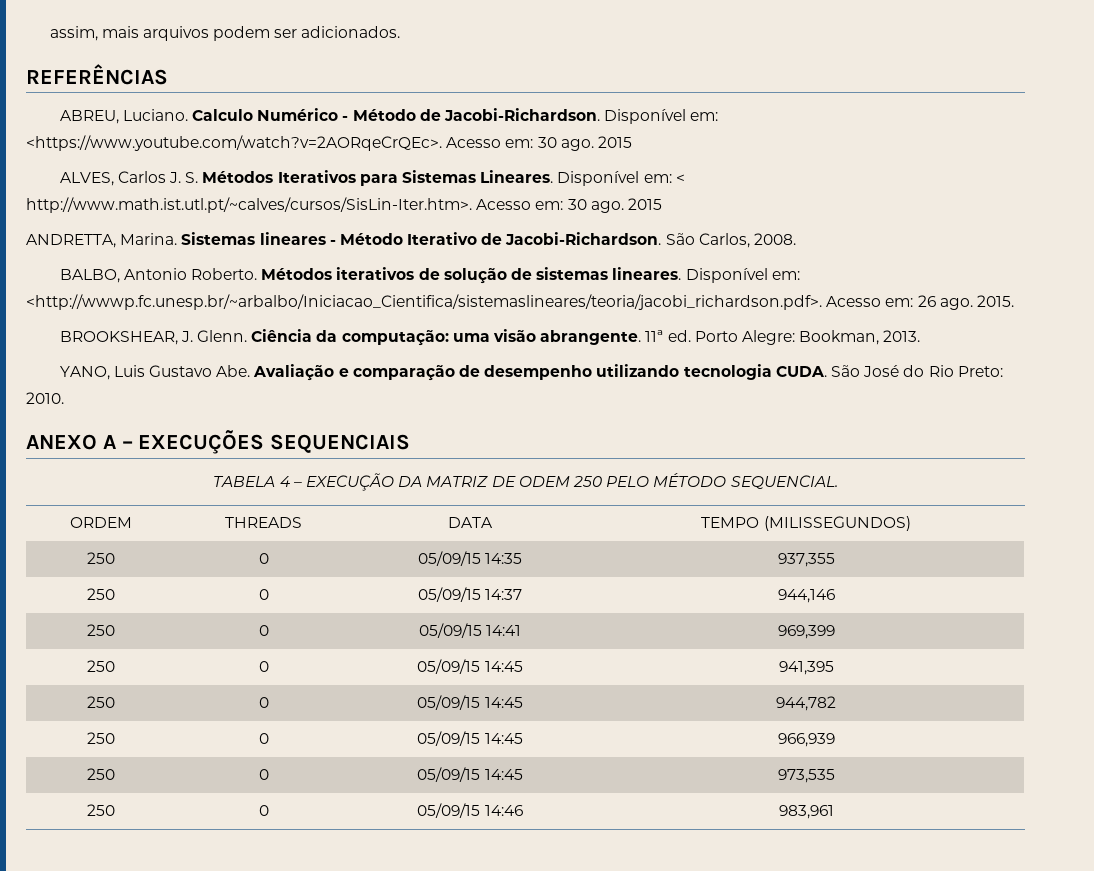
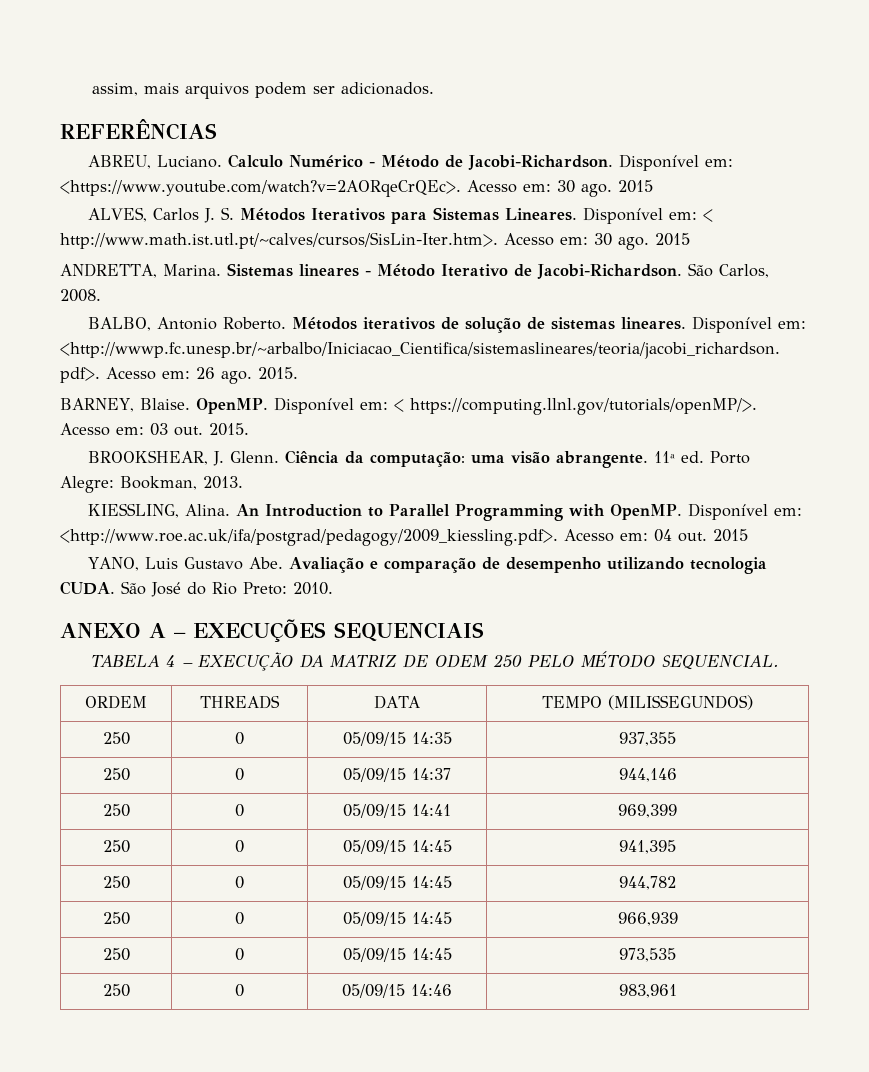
+ BARNEY, Blaise. OpenMP. Disponível em: < https://computing.llnl.gov/tutorials/openMP/>. Acesso em: 03 out. 2015.
+ KIESSLING, Alina. An Introduction to Parallel Programming with OpenMP. Disponível em: <http://www.roe.ac.uk/ifa/postgrad/pedagogy/2009_kiessling.pdf>. Acesso em: 04 out. 2015

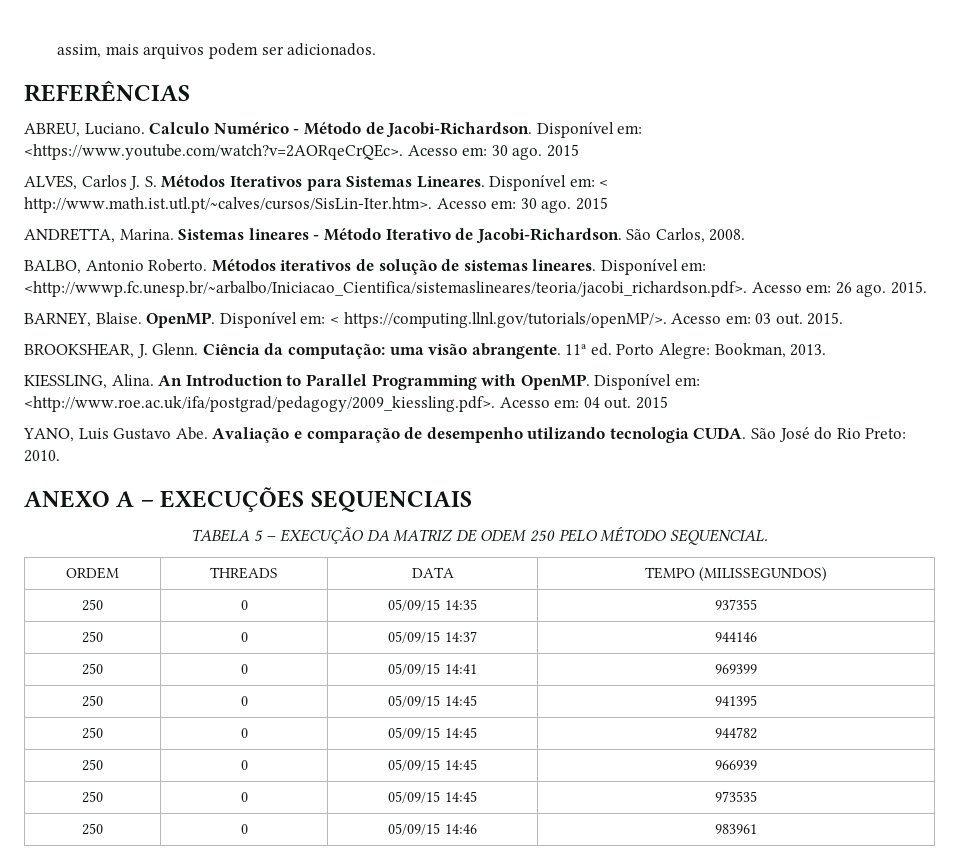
- TABELA 4 – EXECUÇÃO DA MATRIZ DE ODEM 250 PELO MÉTODO SEQUENCIAL.
+ TABELA 5 – EXECUÇÃO DA MATRIZ DE ODEM 250 PELO MÉTODO SEQUENCIAL.
- 250 | 0 | 05/09/15 14:35 | 937,355
+ 250 | 0 | 05/09/15 14:35 | 937355
- 250 | 0 | 05/09/15 14:37 | 944,146
+ 250 | 0 | 05/09/15 14:37 | 944146
- 250 | 0 | 05/09/15 14:41 | 969,399
- 250 | 0 | 05/09/15 14:45 | 941,395
- 250 | 0 | 05/09/15 14:45 | 944,782
- 250 | 0 | 05/09/15 14:45 | 966,939
- 250 | 0 | 05/09/15 14:45 | 973,535
+ 250 | 0 | 05/09/15 14:41 | 969399
+ 250 | 0 | 05/09/15 14:45 | 941395
+ 250 | 0 | 05/09/15 14:45 | 944782
+ 250 | 0 | 05/09/15 14:45 | 966939
+ 250 | 0 | 05/09/15 14:45 | 973535
- 250 | 0 | 05/09/15 14:46 | 983,961
+ 250 | 0 | 05/09/15 14:46 | 983961

